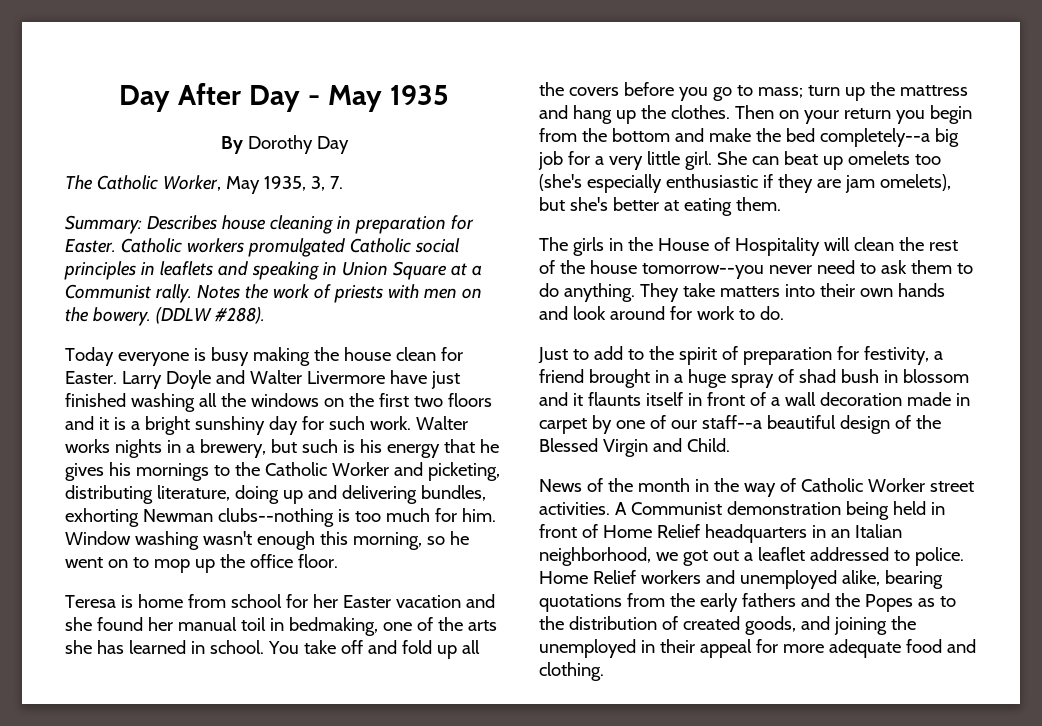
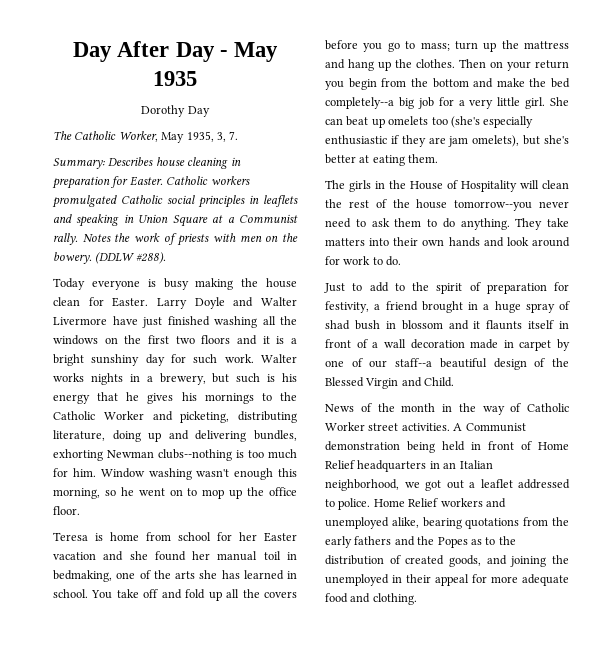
- By Dorothy Day
+ Dorothy Day

